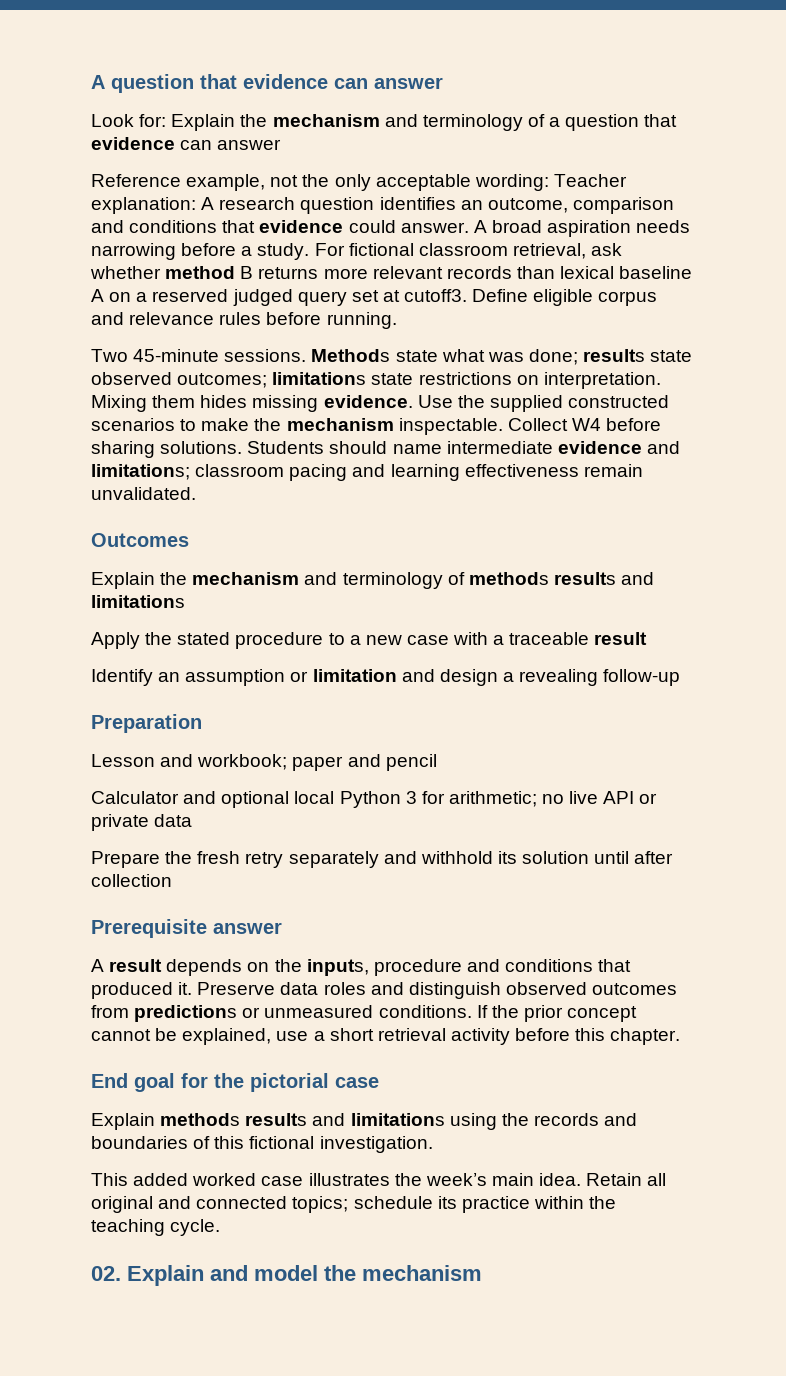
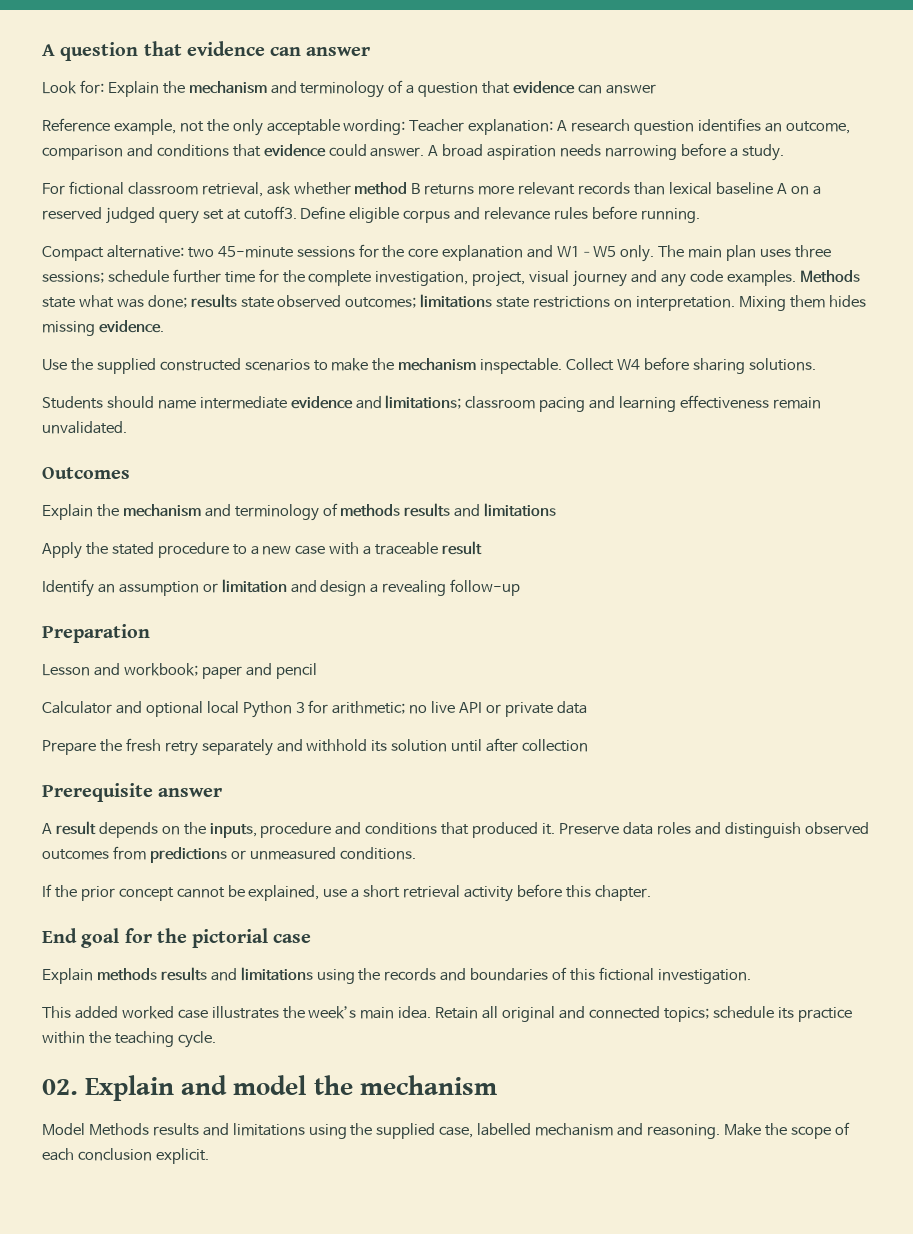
- A broad aspiration needs narrowing before a study. For fictional classroom retrieval, ask whether method B returns more relevant records than lexical baseline A on a reserved judged query set at cutoff3.
+ A broad aspiration needs narrowing before a study.
+ For fictional classroom retrieval, ask whether method B returns more relevant records than lexical baseline A on a reserved judged query set at cutoff3.
- Two 45-minute sessions.
+ Compact alternative: two 45-minute sessions for the core explanation and W1–W5 only. The main plan uses three sessions; schedule further time for the complete investigation, project, visual journey and any code examples.
- Mixing them hides missing evidence. Use the supplied constructed scenarios to make the mechanism inspectable.
+ Mixing them hides missing evidence.
+ Use the supplied constructed scenarios to make the mechanism inspectable.
- Collect W4 before sharing solutions. Students should name intermediate evidence and limitations; classroom pacing and learning effectiveness remain unvalidated.
+ Collect W4 before sharing solutions.
+ Students should name intermediate evidence and limitations; classroom pacing and learning effectiveness remain unvalidated.
- Preserve data roles and distinguish observed outcomes from predictions or unmeasured conditions. If the prior concept cannot be explained, use a short retrieval activity before this chapter.
+ Preserve data roles and distinguish observed outcomes from predictions or unmeasured conditions.
+ If the prior concept cannot be explained, use a short retrieval activity before this chapter.
+ Model Methods results and limitations using the supplied case, labelled mechanism and reasoning. Make the scope of each conclusion explicit.

